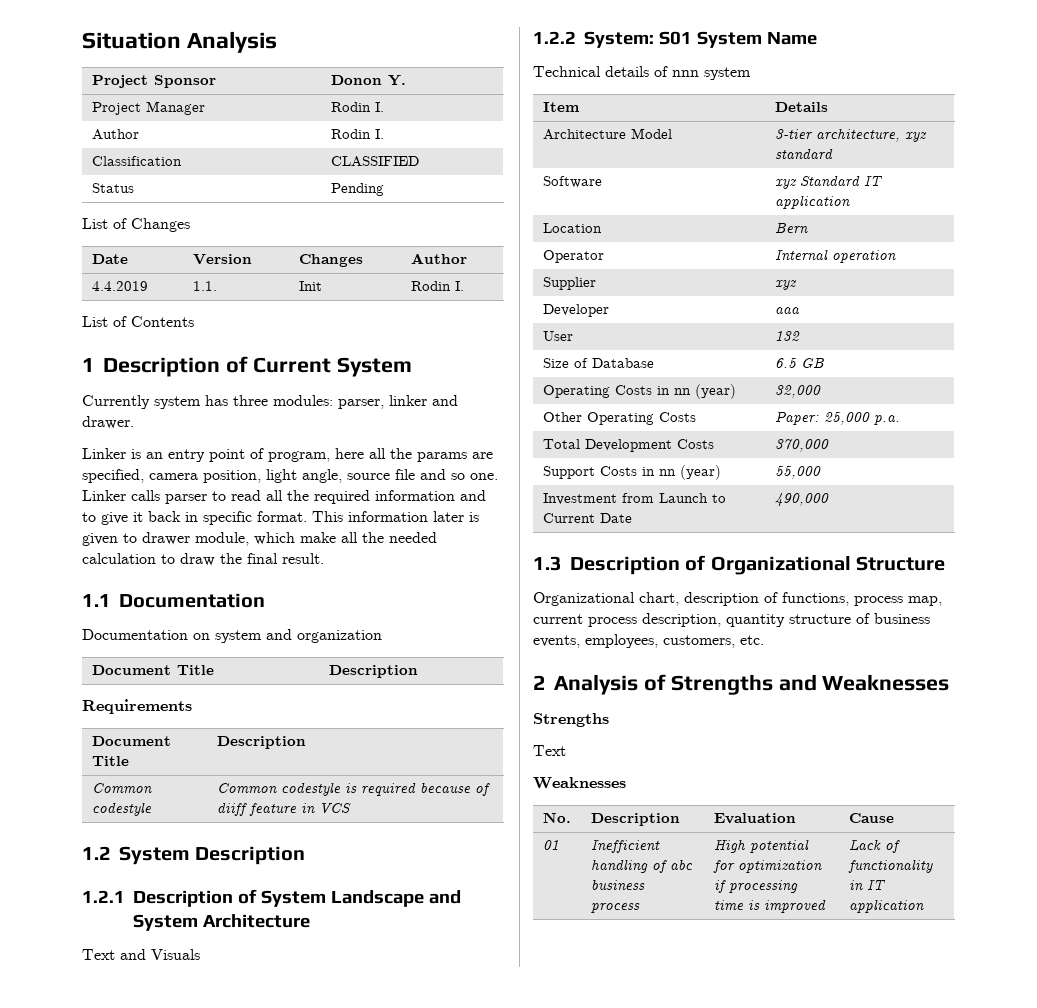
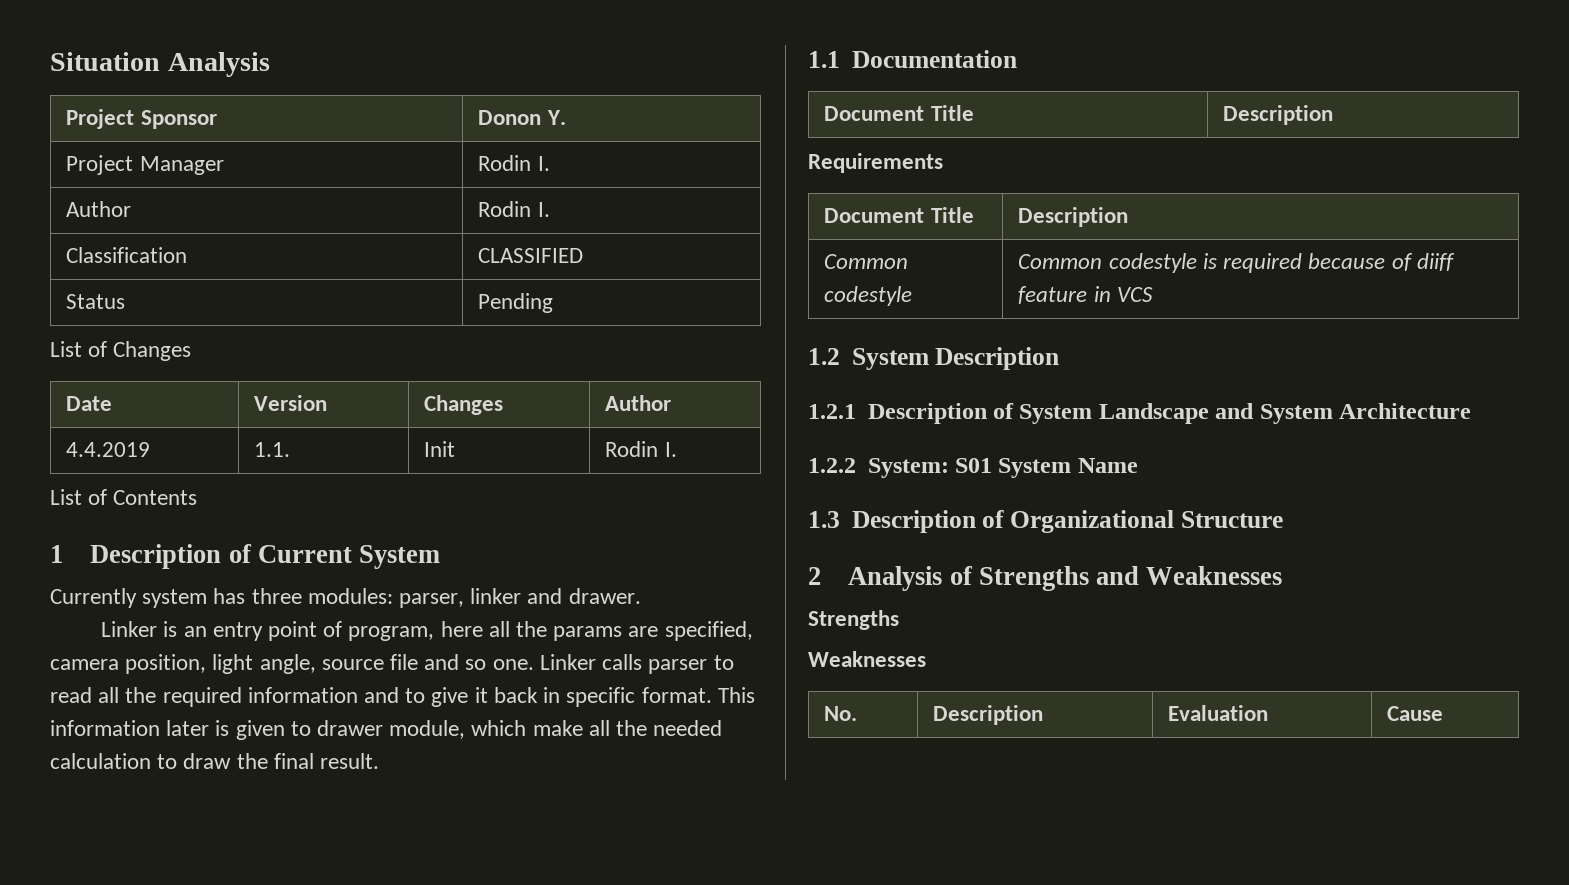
- Documentation on system and organization
- Text and Visuals
- Technical details of nnn system
- Item | Details
- Architecture Model | 3-tier architecture, xyz standard
- Software | xyz Standard IT application
- Location | Bern
- Operator | Internal operation
- Supplier | xyz
- Developer | aaa
- User | 132
- Size of Database | 6.5 GB
- Operating Costs in nn (year) | 32,000
- Other Operating Costs | Paper: 25,000 p.a.
- Total Development Costs | 370,000
- Support Costs in nn (year) | 55,000
- Investment from Launch to Current Date | 490,000
- Organizational chart, description of functions, process map, current process description, quantity structure of business events, employees, customers, etc.
  2 Analysis of Strengths and Weaknesses
  Strengths
- Text
- 01 | Inefficient handling of abc business process | High potential for optimization if processing time is improved | Lack of functionality in IT application

